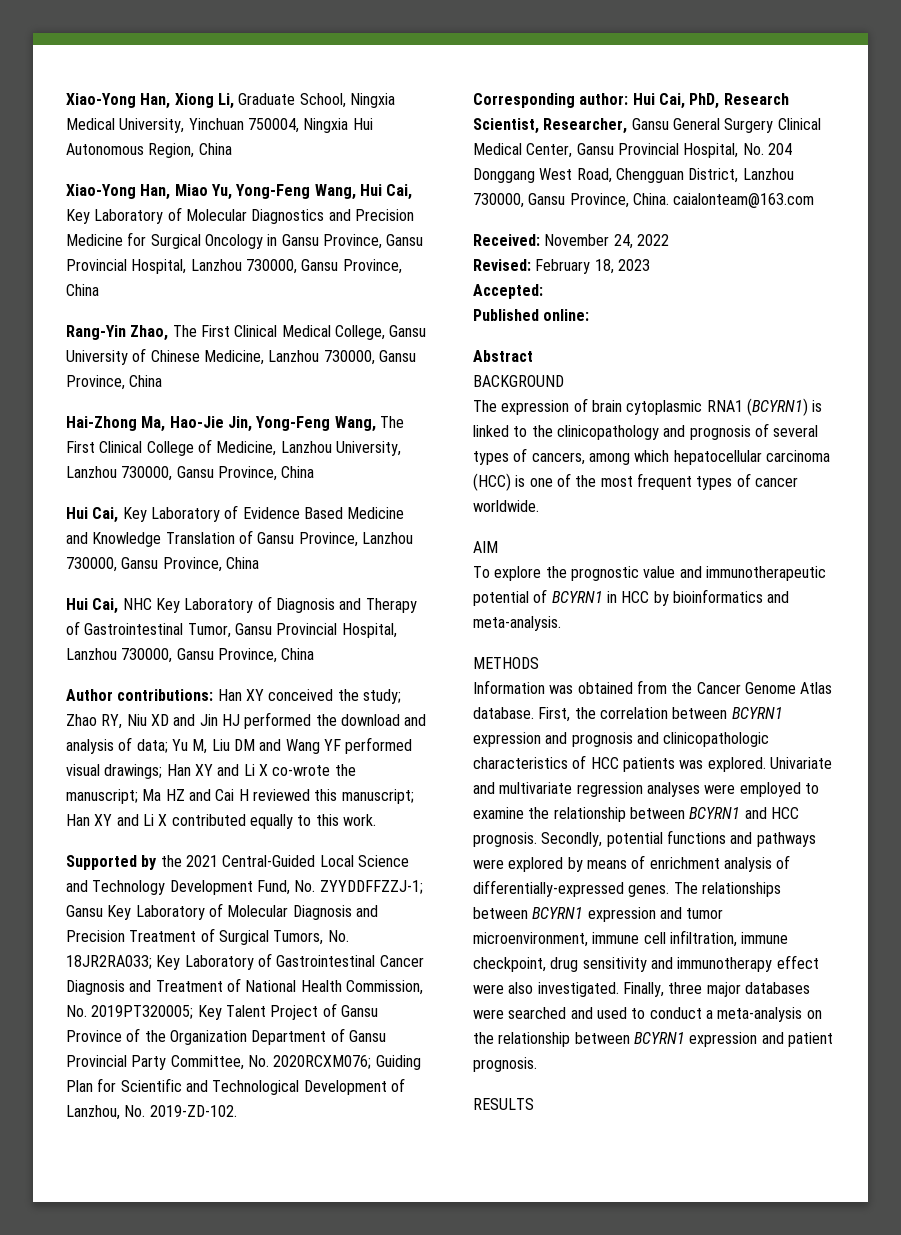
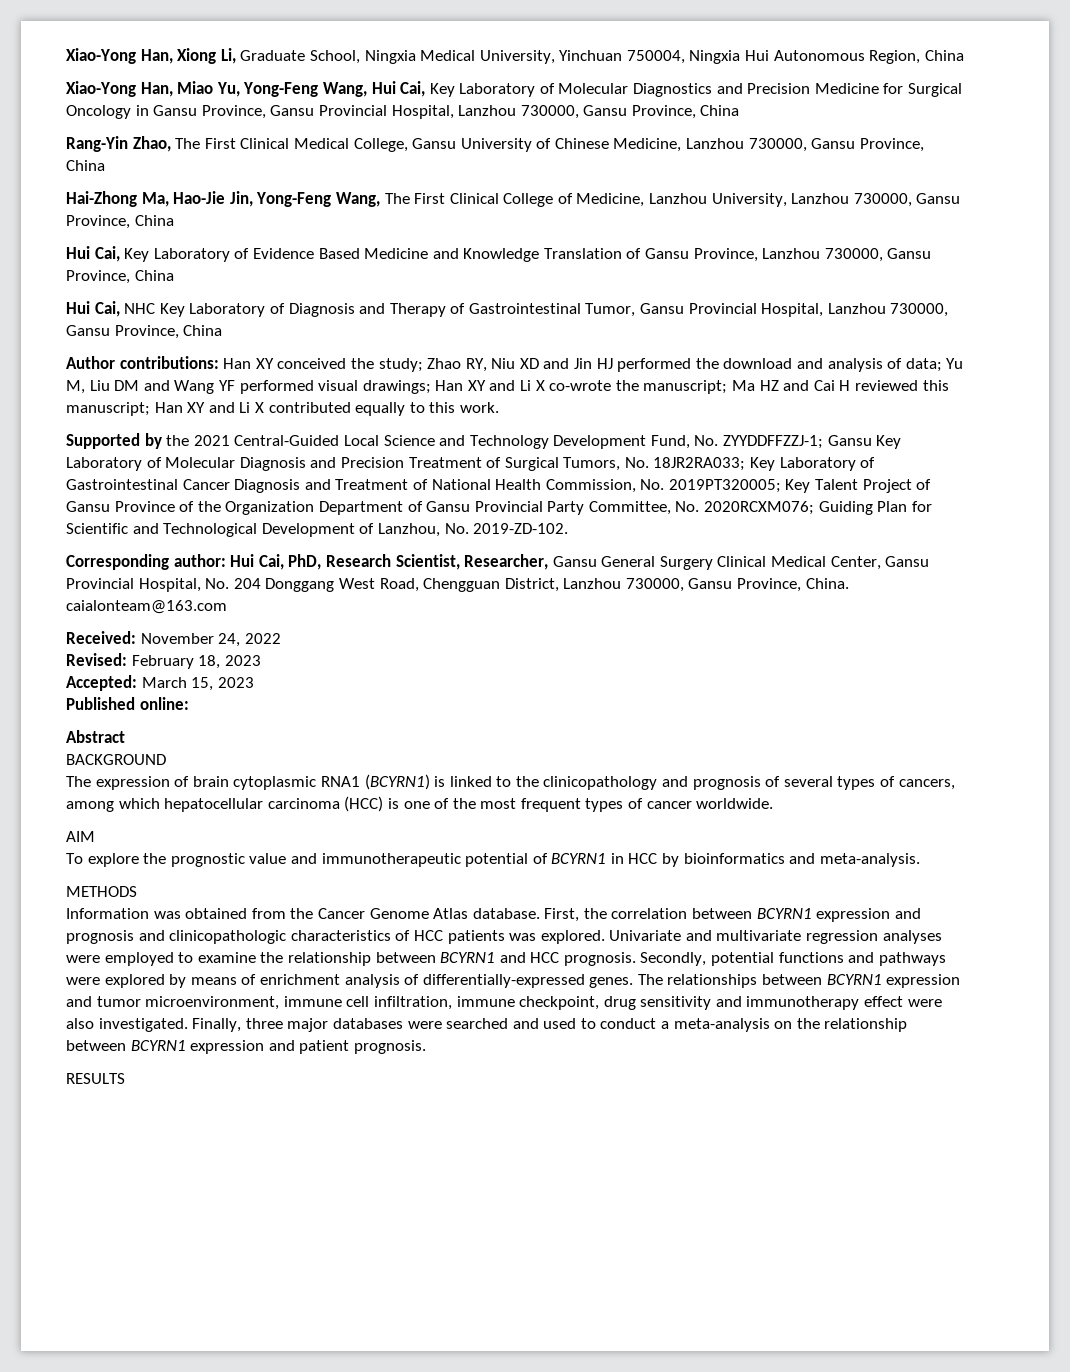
- Accepted:
+ Accepted: March 15, 2023

